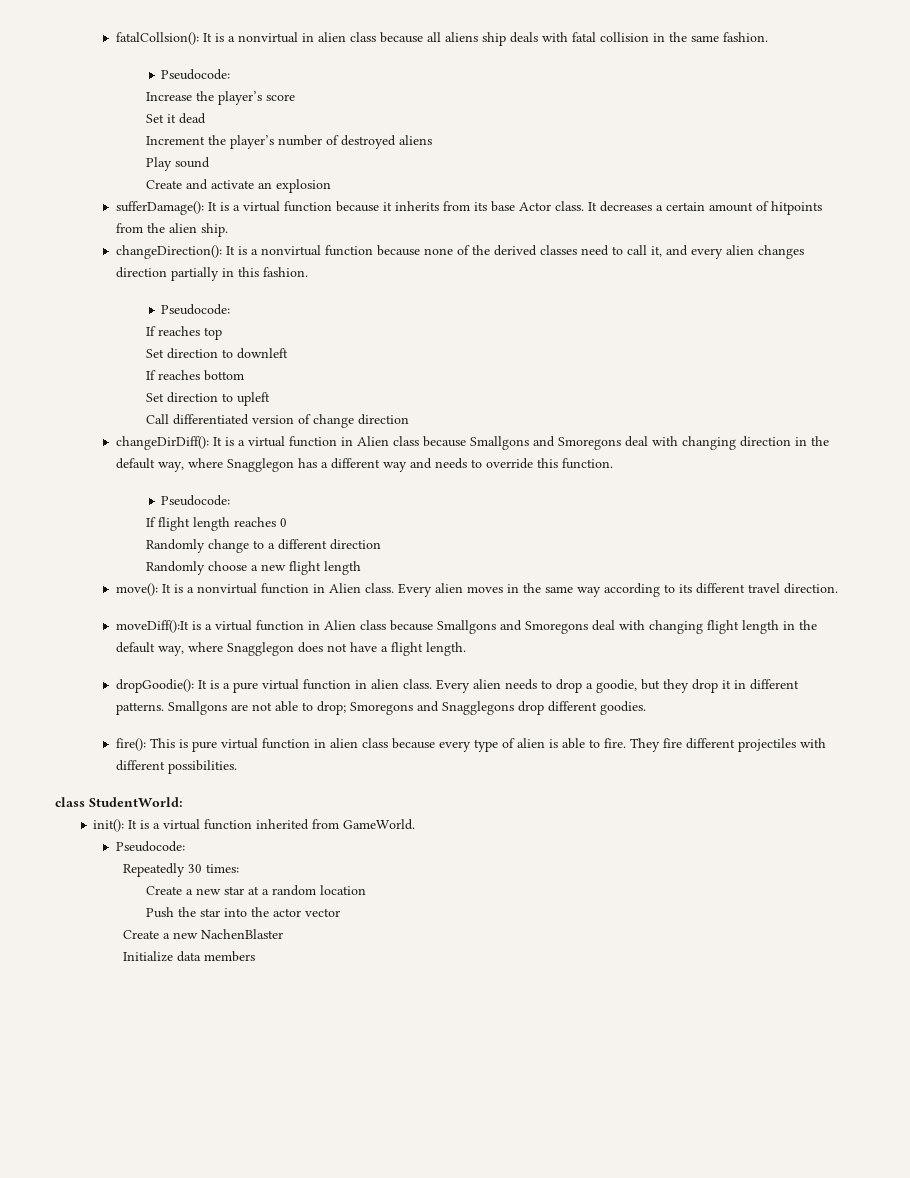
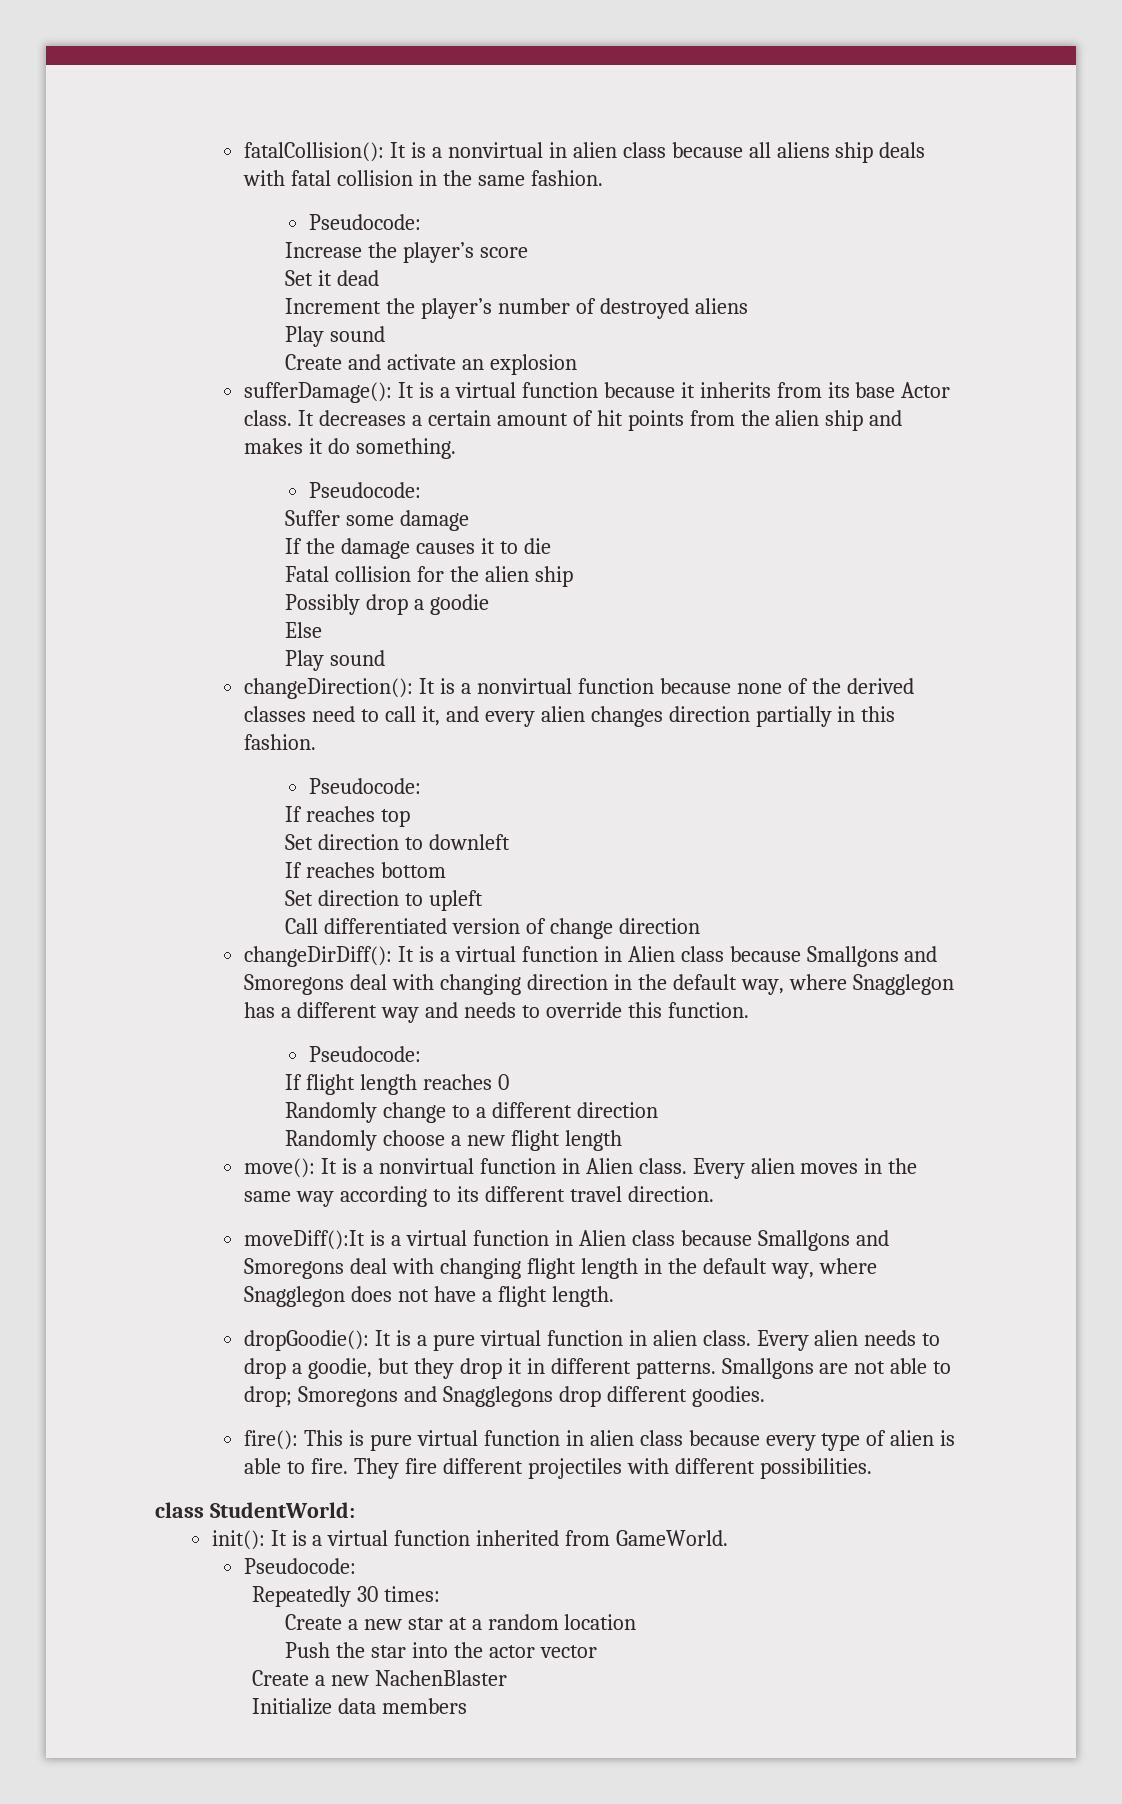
- fatalCollsion(): It is a nonvirtual in alien class because all aliens ship deals with fatal collision in the same fashion.
+ fatalCollision(): It is a nonvirtual in alien class because all aliens ship deals with fatal collision in the same fashion.
- It decreases a certain amount of hitpoints from the alien ship.
+ It decreases a certain amount of hit points from the alien ship and makes it do something.
+ Pseudocode:
+ Suffer some damage
+ If the damage causes it to die
+ Fatal collision for the alien ship
+ Possibly drop a goodie
+ Else
+ Play sound

